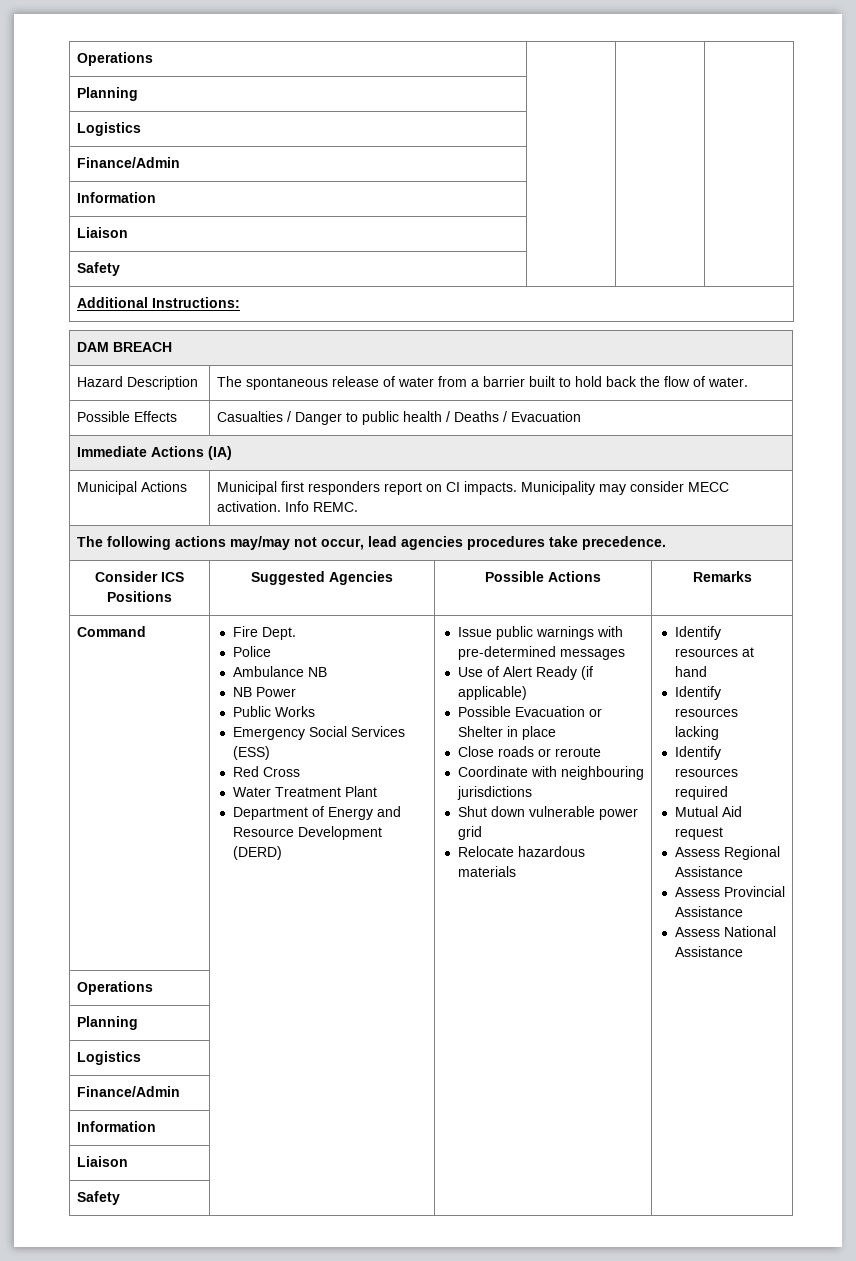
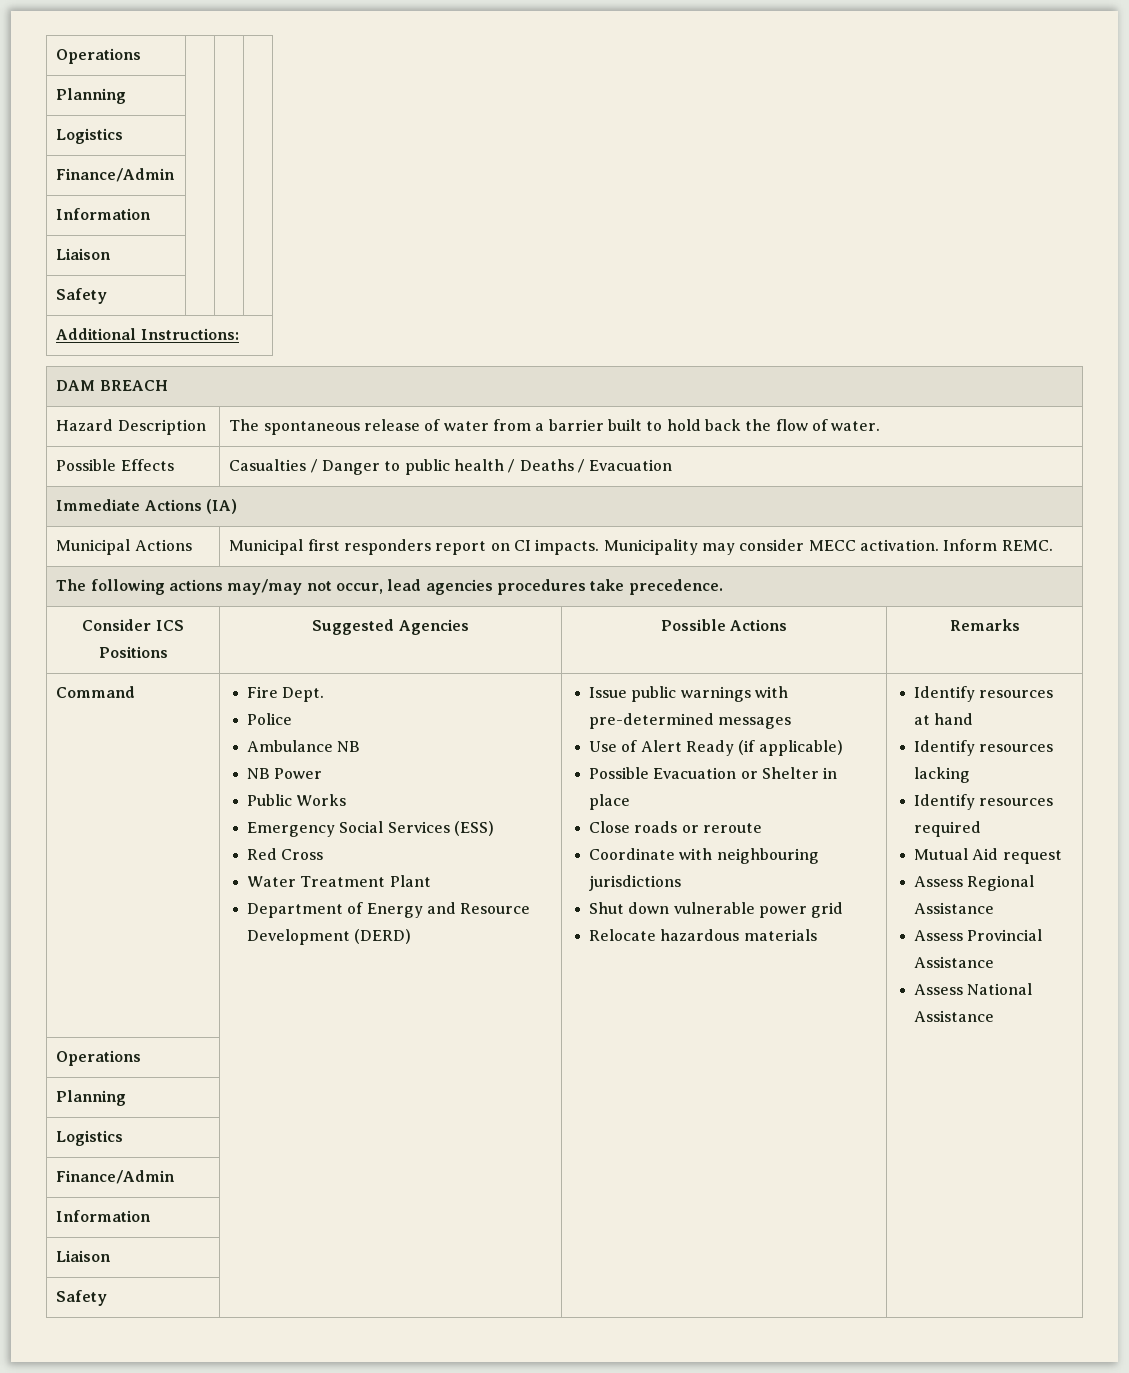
- Municipal Actions | Municipal first responders report on CI impacts. Municipality may consider MECC activation. Info REMC.
+ Municipal Actions | Municipal first responders report on CI impacts. Municipality may consider MECC activation. Inform REMC.

